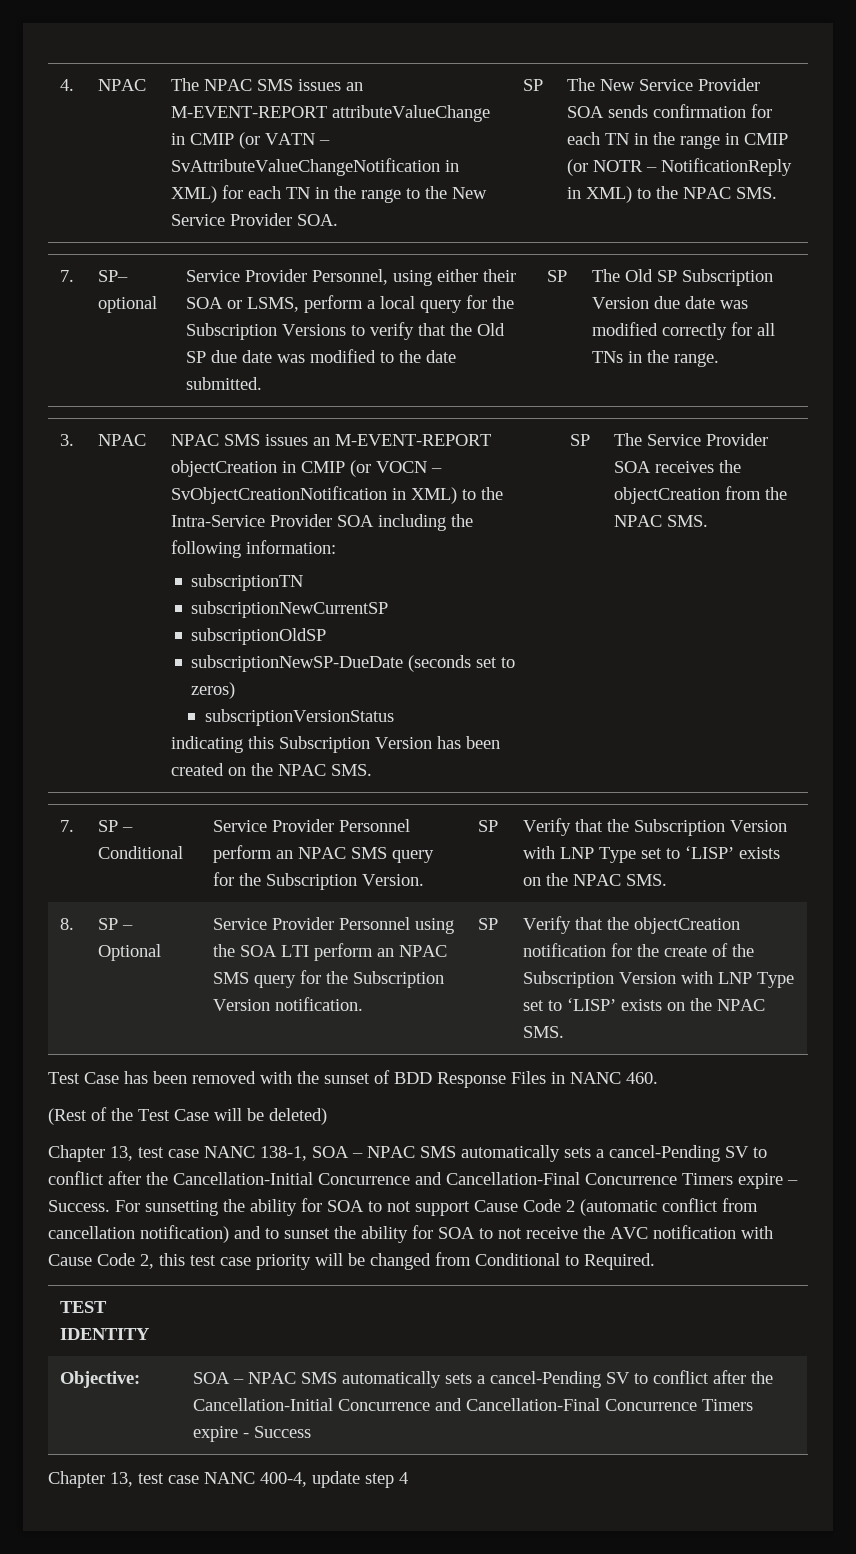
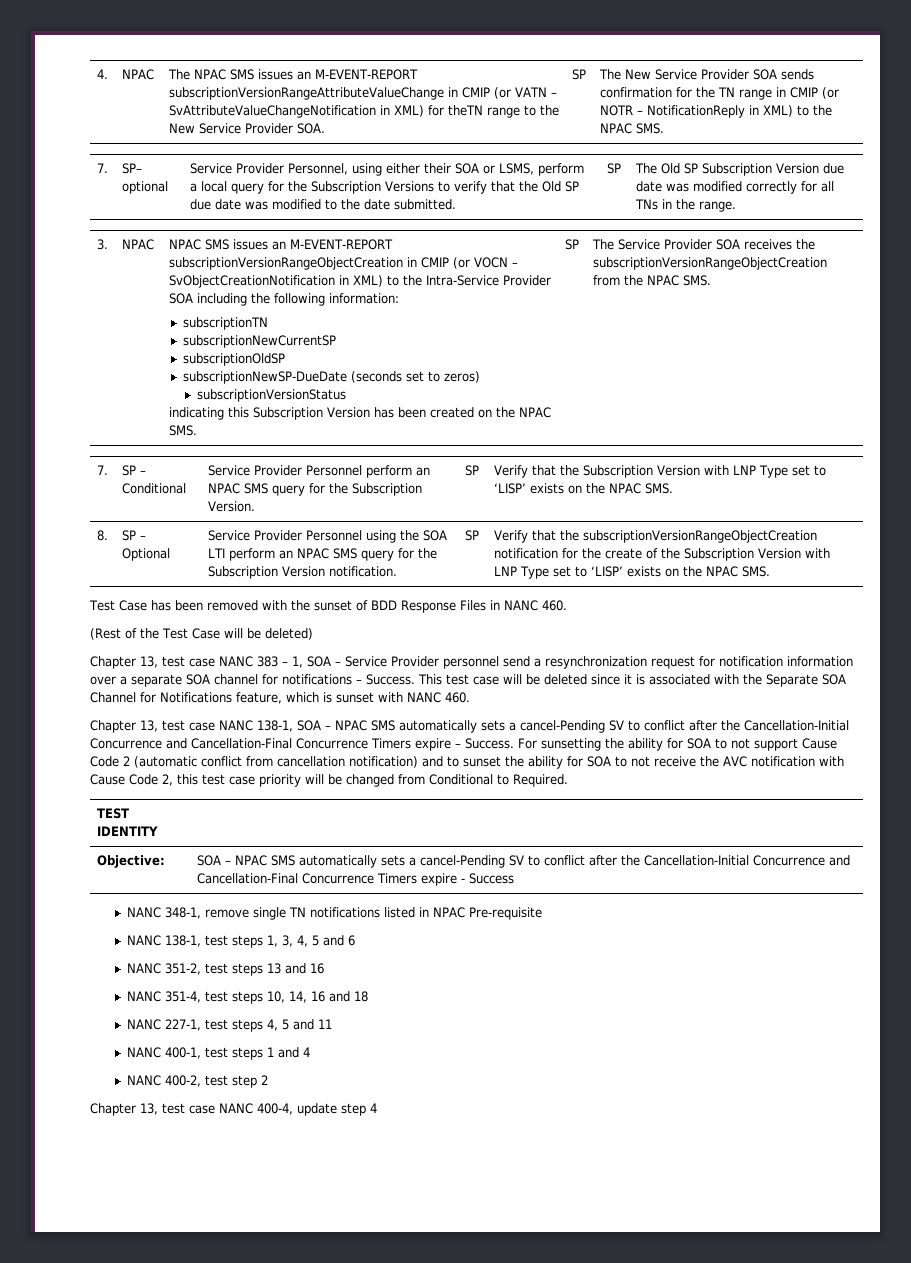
- The NPAC SMS issues an M-EVENT-REPORT attributeValueChange in CMIP (or VATN – SvAttributeValueChangeNotification in XML) for each TN in the range to the New Service Provider SOA.
+ The NPAC SMS issues an M-EVENT-REPORT subscriptionVersionRangeAttributeValueChange in CMIP (or VATN – SvAttributeValueChangeNotification in XML) for theTN range to the New Service Provider SOA.
- The New Service Provider SOA sends confirmation for each TN in the range in CMIP (or NOTR – NotificationReply in XML) to the NPAC SMS.
+ The New Service Provider SOA sends confirmation for the TN range in CMIP (or NOTR – NotificationReply in XML) to the NPAC SMS.
- NPAC SMS issues an M-EVENT-REPORT objectCreation in CMIP (or VOCN – SvObjectCreationNotification in XML) to the Intra-Service Provider SOA including the following information:
+ NPAC SMS issues an M-EVENT-REPORT subscriptionVersionRangeObjectCreation in CMIP (or VOCN – SvObjectCreationNotification in XML) to the Intra-Service Provider SOA including the following information:
- The Service Provider SOA receives the objectCreation from the NPAC SMS.
+ The Service Provider SOA receives the subscriptionVersionRangeObjectCreation from the NPAC SMS.
- Verify that the objectCreation notification for the create of the Subscription Version with LNP Type set to ‘LISP’ exists on the NPAC SMS.
+ Verify that the subscriptionVersionRangeObjectCreation notification for the create of the Subscription Version with LNP Type set to ‘LISP’ exists on the NPAC SMS.
+ Chapter 13, test case NANC 383 – 1, SOA – Service Provider personnel send a resynchronization request for notification information over a separate SOA channel for notifications – Success. This test case will be deleted since it is associated with the Separate SOA Channel for Notifications feature, which is sunset with NANC 460.
+ NANC 348-1, remove single TN notifications listed in NPAC Pre-requisite
+ NANC 138-1, test steps 1, 3, 4, 5 and 6
+ NANC 351-2, test steps 13 and 16
+ NANC 351-4, test steps 10, 14, 16 and 18
+ NANC 227-1, test steps 4, 5 and 11
+ NANC 400-1, test steps 1 and 4
+ NANC 400-2, test step 2

